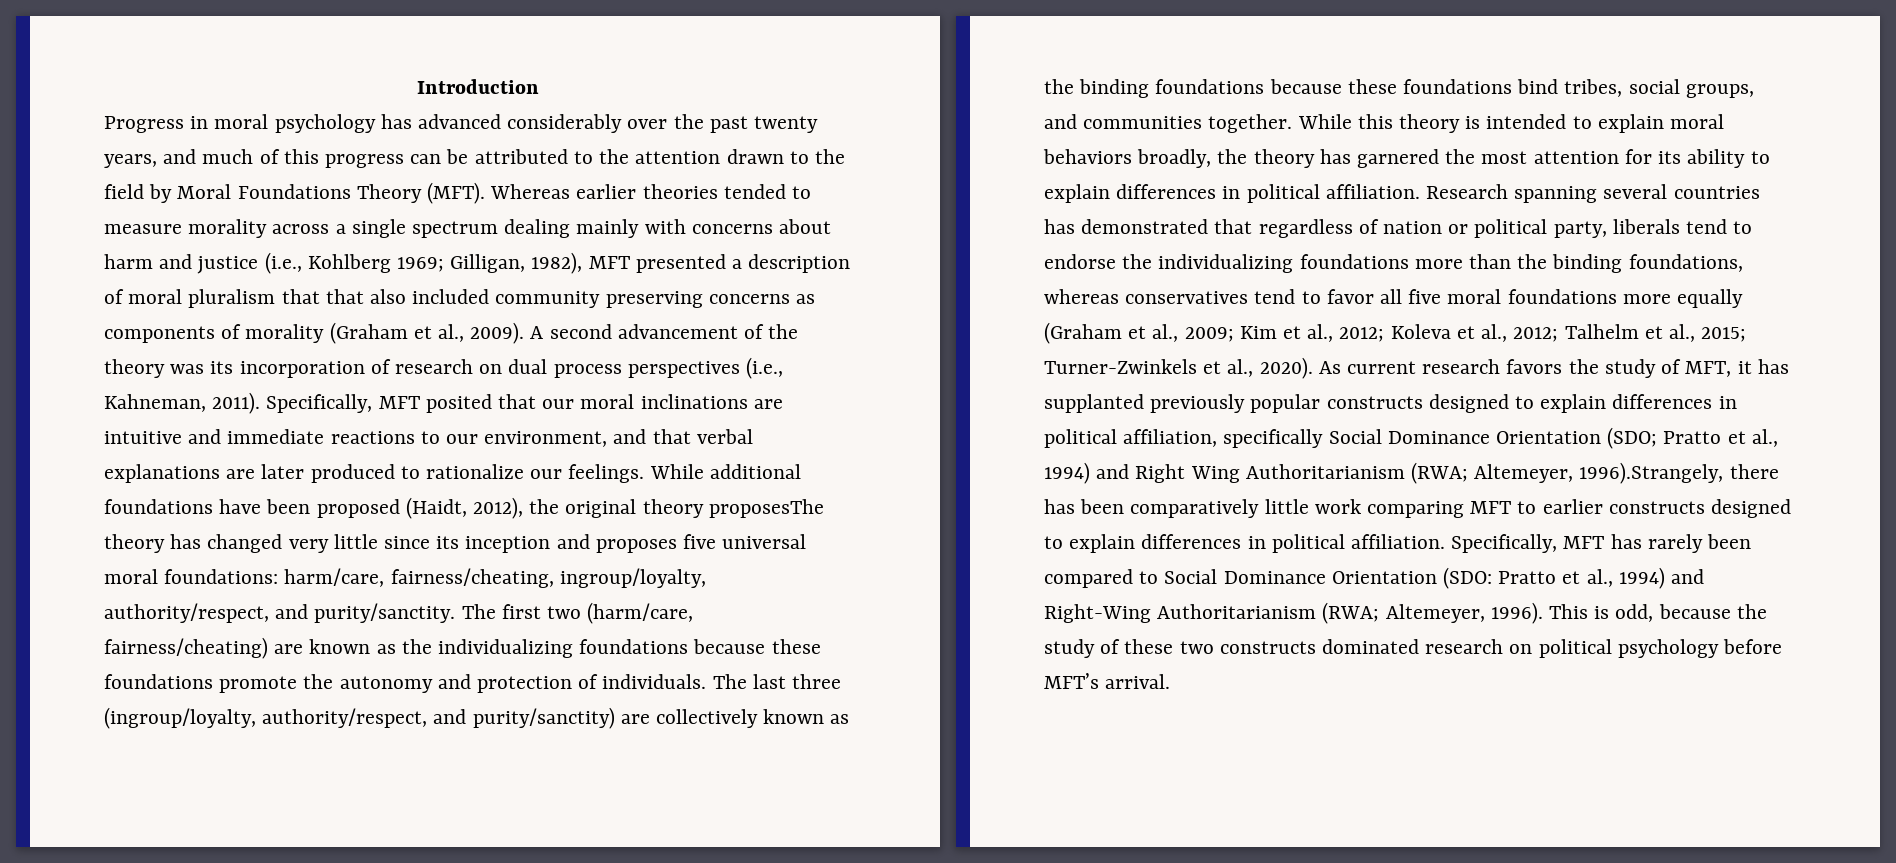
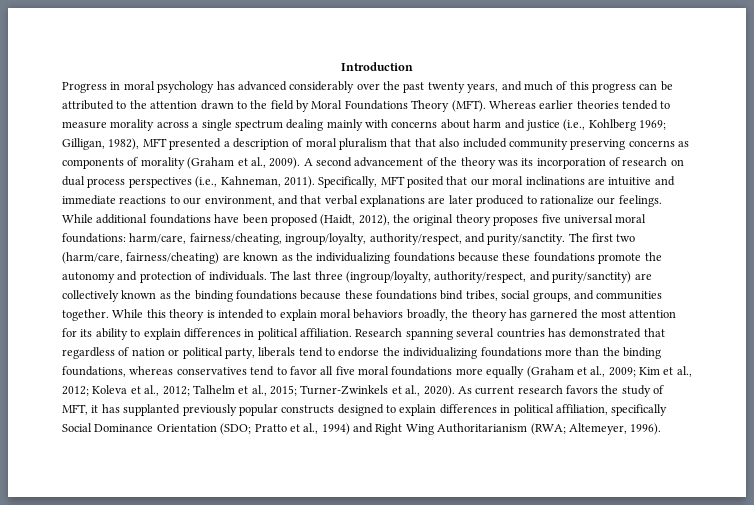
- While additional foundations have been proposed (Haidt, 2012), the original theory proposesThe theory has changed very little since its inception and proposes five universal moral foundations: harm/care, fairness/cheating, ingroup/loyalty, authority/respect, and purity/sanctity.
+ While additional foundations have been proposed (Haidt, 2012), the original theory proposes five universal moral foundations: harm/care, fairness/cheating, ingroup/loyalty, authority/respect, and purity/sanctity.
- As current research favors the study of MFT, it has supplanted previously popular constructs designed to explain differences in political affiliation, specifically Social Dominance Orientation (SDO; Pratto et al., 1994) and Right Wing Authoritarianism (RWA; Altemeyer, 1996).Strangely, there has been comparatively little work comparing MFT to earlier constructs designed to explain differences in political affiliation. Specifically, MFT has rarely been compared to Social Dominance Orientation (SDO: Pratto et al., 1994) and Right-Wing Authoritarianism (RWA; Altemeyer, 1996). This is odd, because the study of these two constructs dominated research on political psychology before MFT’s arrival.
+ As current research favors the study of MFT, it has supplanted previously popular constructs designed to explain differences in political affiliation, specifically Social Dominance Orientation (SDO; Pratto et al., 1994) and Right Wing Authoritarianism (RWA; Altemeyer, 1996).

